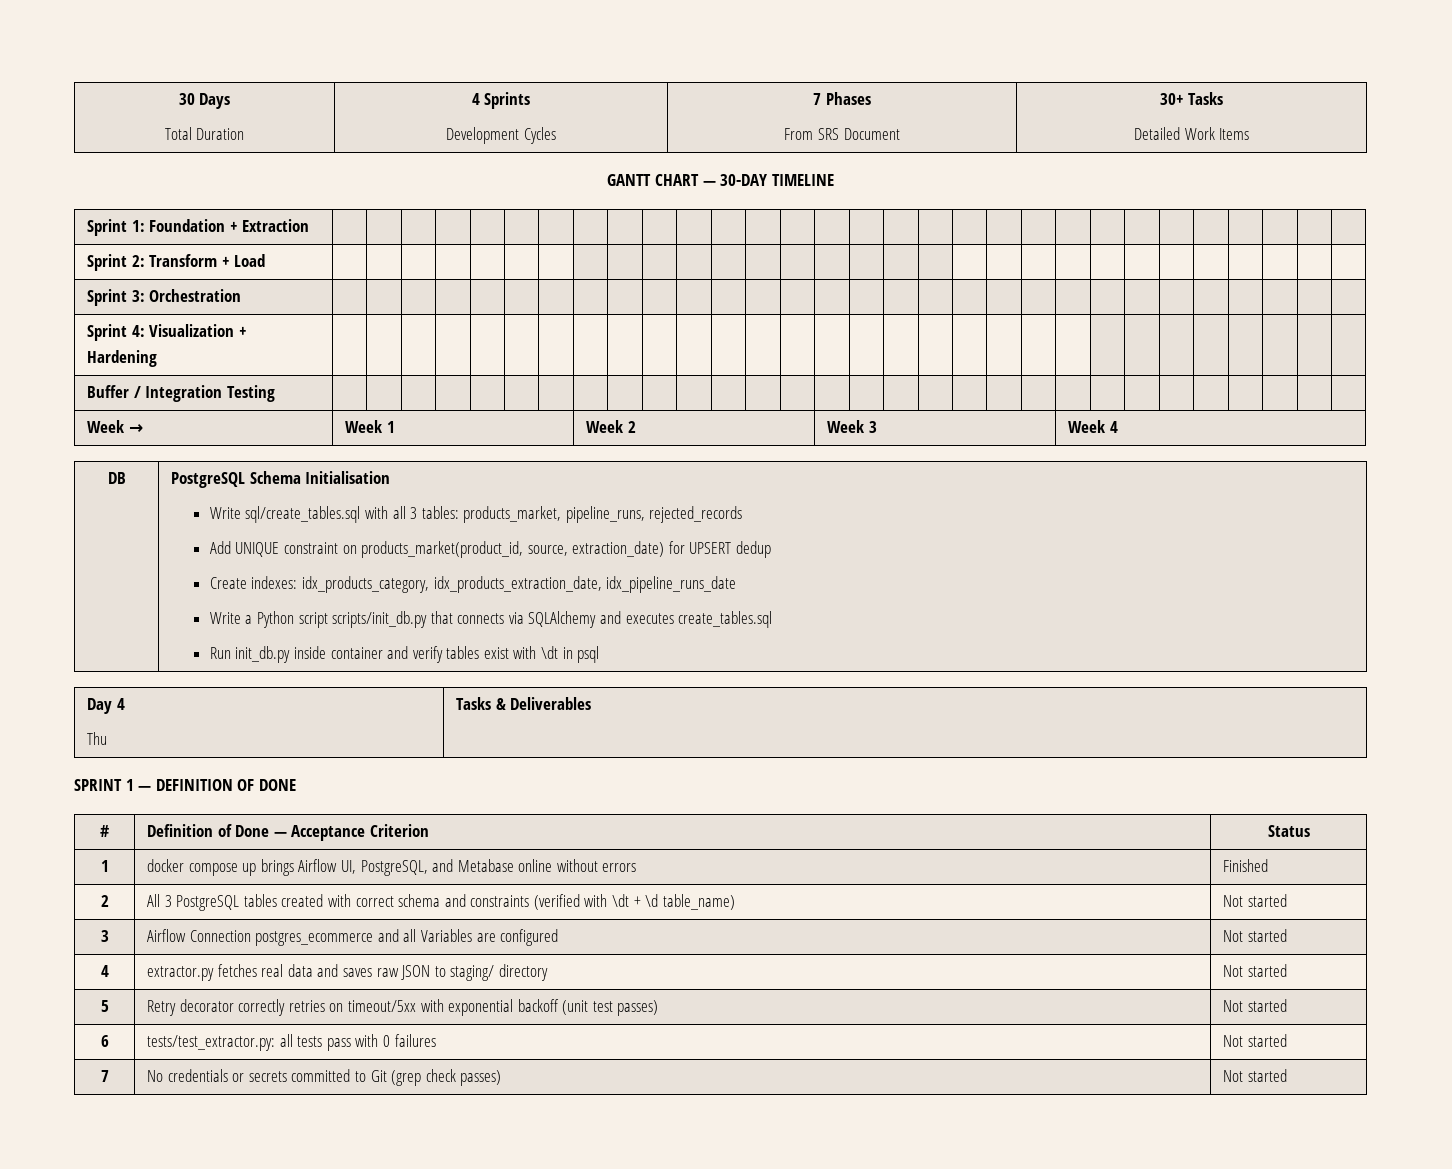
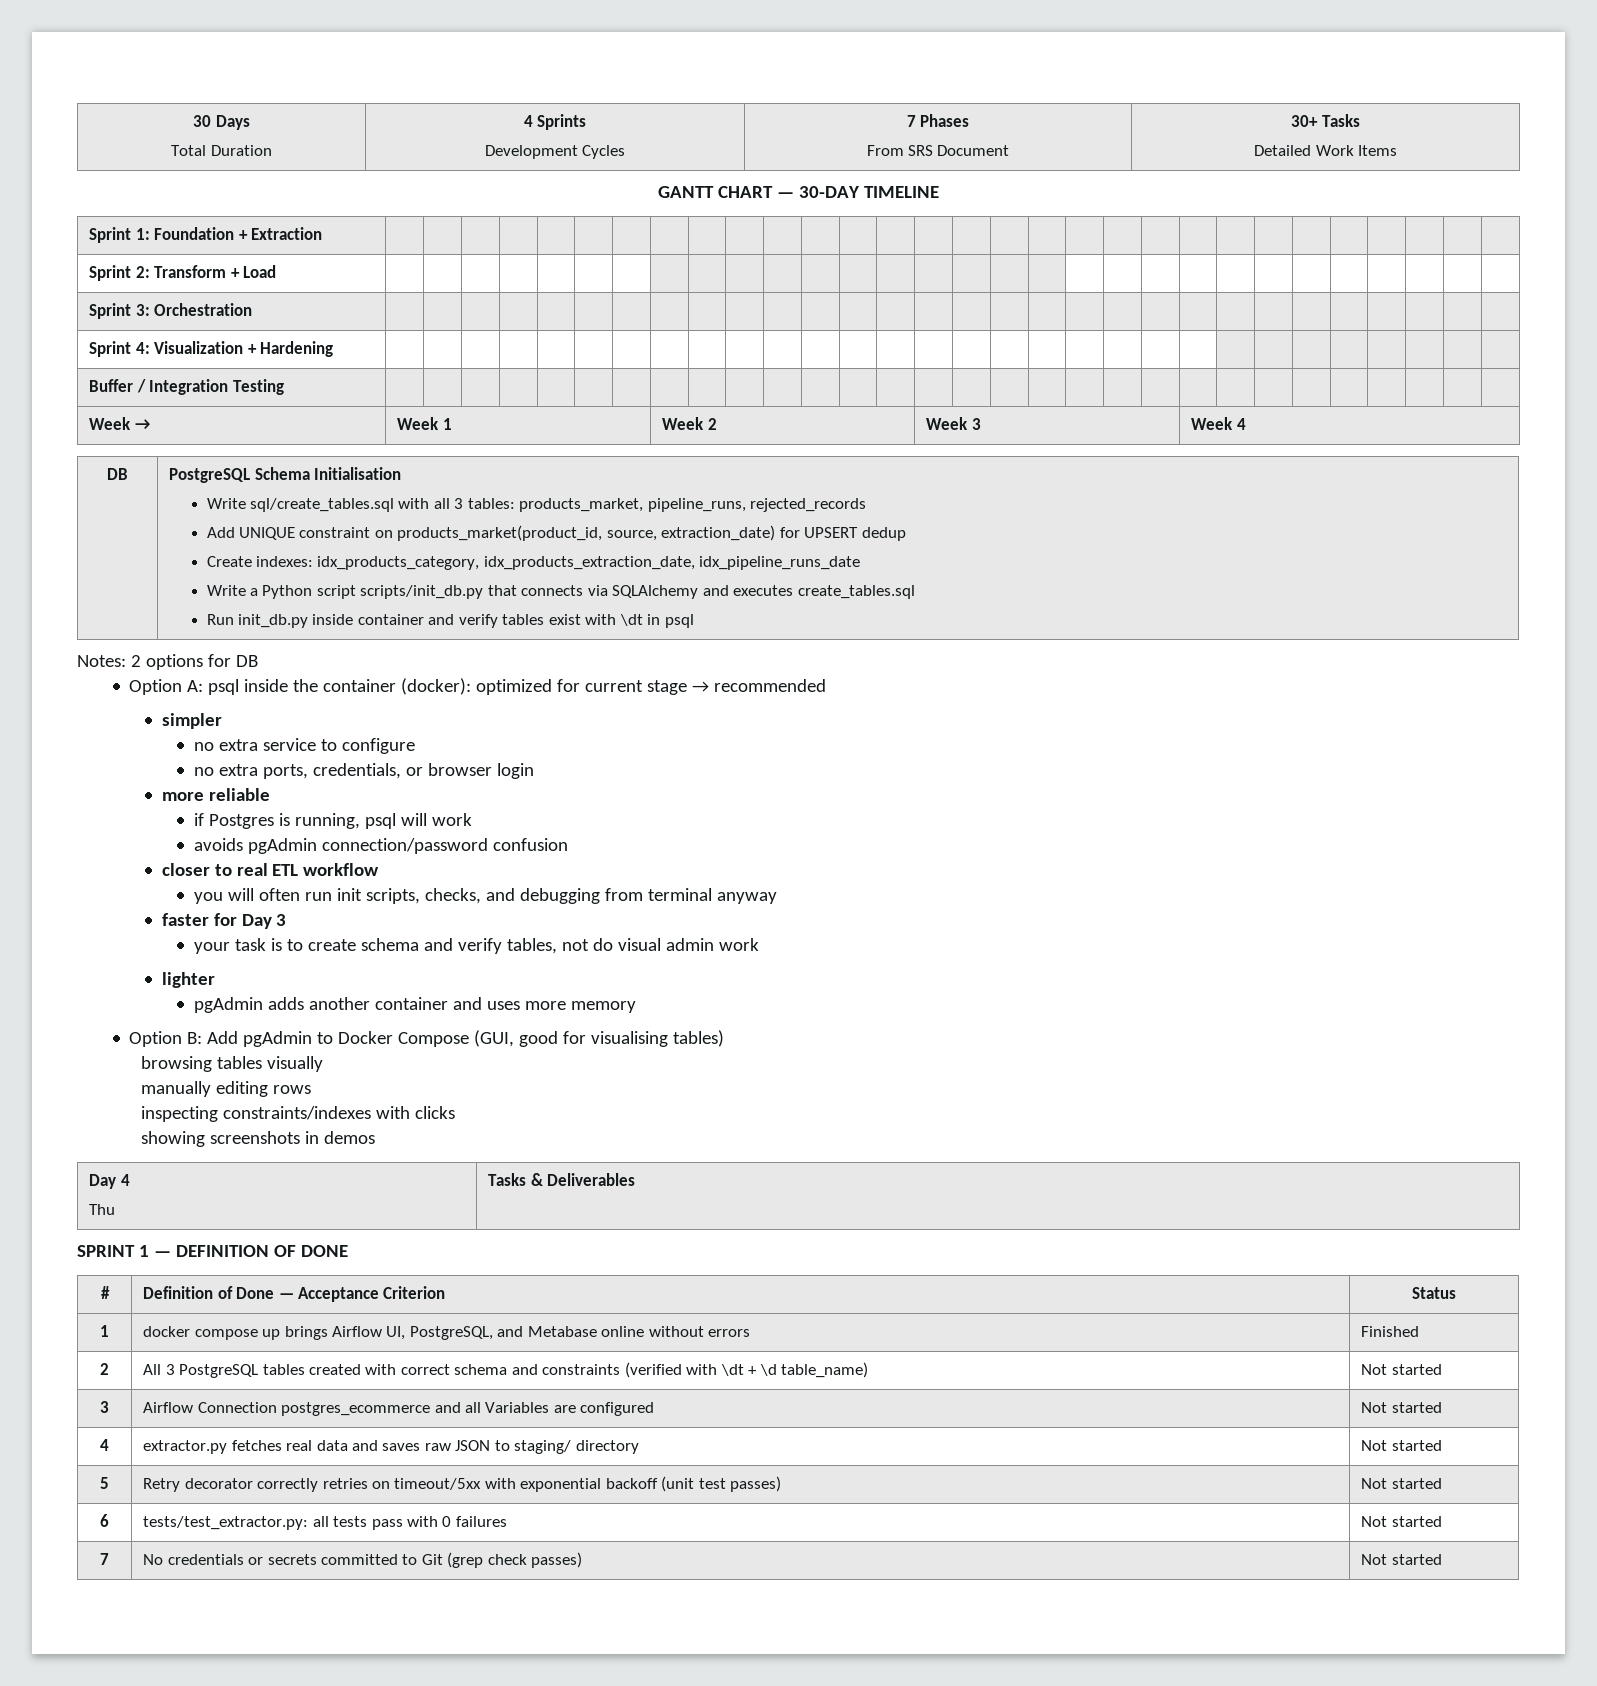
+ Notes: 2 options for DB
+ Option A: psql inside the container (docker): optimized for current stage → recommended
+ simpler
+ no extra service to configure
+ no extra ports, credentials, or browser login
+ more reliable
+ if Postgres is running, psql will work
+ avoids pgAdmin connection/password confusion
+ closer to real ETL workflow
+ you will often run init scripts, checks, and debugging from terminal anyway
+ faster for Day 3
+ your task is to create schema and verify tables, not do visual admin work
+ lighter
+ pgAdmin adds another container and uses more memory
+ Option B: Add pgAdmin to Docker Compose (GUI, good for visualising tables)
+ browsing tables visually
+ manually editing rows
+ inspecting constraints/indexes with clicks
+ showing screenshots in demos

